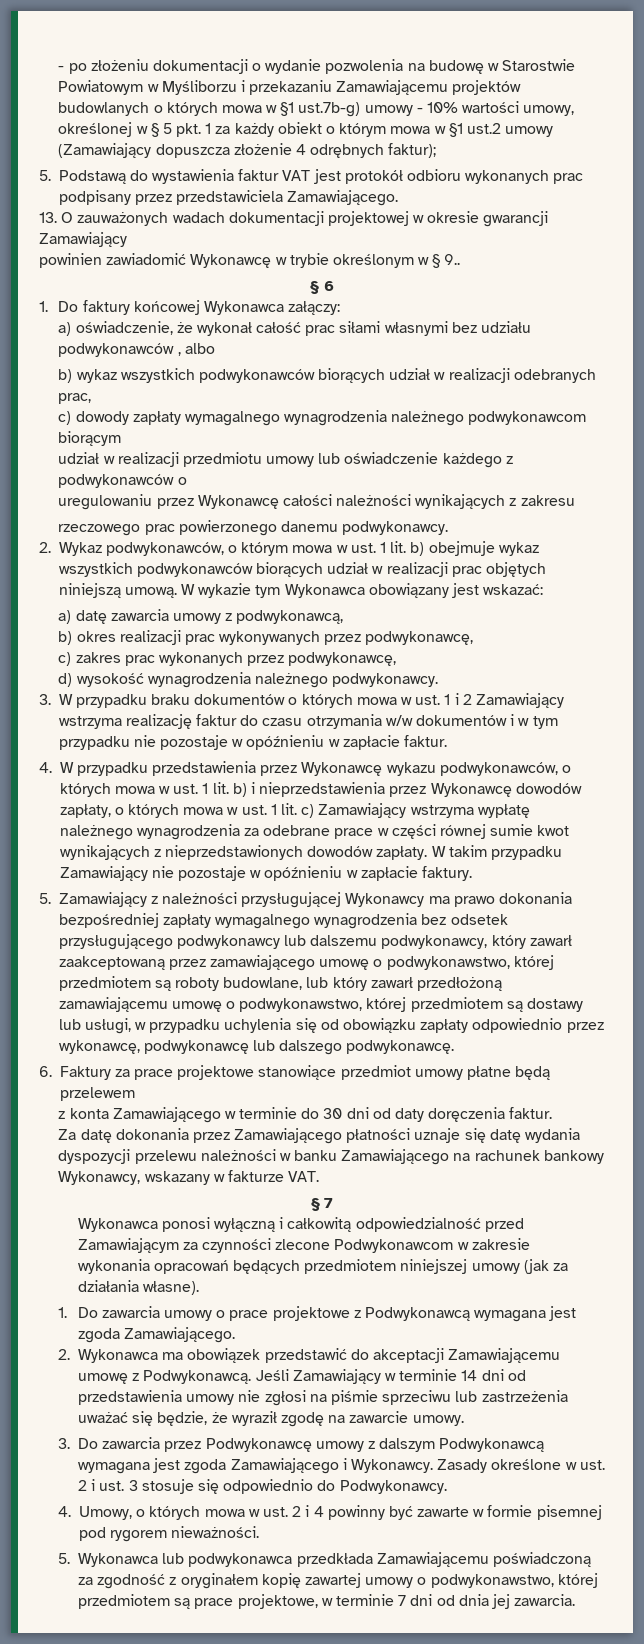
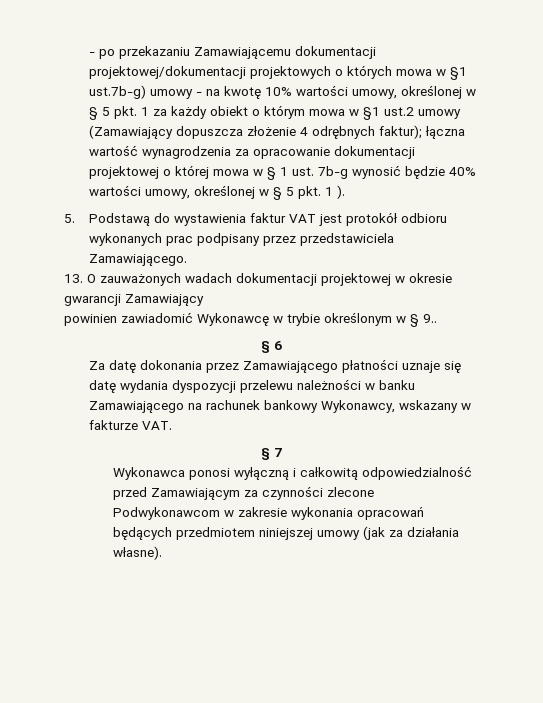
- - po złożeniu dokumentacji o wydanie pozwolenia na budowę w Starostwie Powiatowym w Myśliborzu i przekazaniu Zamawiającemu projektów budowlanych o których mowa w §1 ust.7b-g) umowy - 10% wartości umowy, określonej w § 5 pkt. 1 za każdy obiekt o którym mowa w §1 ust.2 umowy (Zamawiający dopuszcza złożenie 4 odrębnych faktur);
+ - po przekazaniu Zamawiającemu dokumentacji projektowej/dokumentacji projektowych o których mowa w §1 ust.7b-g) umowy - na kwotę 10% wartości umowy, określonej w § 5 pkt. 1 za każdy obiekt o którym mowa w §1 ust.2 umowy (Zamawiający dopuszcza złożenie 4 odrębnych faktur); łączna wartość wynagrodzenia za opracowanie dokumentacji projektowej o której mowa w § 1 ust. 7b-g wynosić będzie 40% wartości umowy, określonej w § 5 pkt. 1 ).
- 1. Do faktury końcowej Wykonawca załączy:
- a) oświadczenie, że wykonał całość prac siłami własnymi bez udziału podwykonawców , albo
- b) wykaz wszystkich podwykonawców biorących udział w realizacji odebranych prac,
- c) dowody zapłaty wymagalnego wynagrodzenia należnego podwykonawcom biorącym
- udział w realizacji przedmiotu umowy lub oświadczenie każdego z podwykonawców o
- uregulowaniu przez Wykonawcę całości należności wynikających z zakresu
- rzeczowego prac powierzonego danemu podwykonawcy.
- 2. Wykaz podwykonawców, o którym mowa w ust. 1 lit. b) obejmuje wykaz wszystkich podwykonawców biorących udział w realizacji prac objętych niniejszą umową. W wykazie tym Wykonawca obowiązany jest wskazać:
- a) datę zawarcia umowy z podwykonawcą,
- b) okres realizacji prac wykonywanych przez podwykonawcę,
- c) zakres prac wykonanych przez podwykonawcę,
- d) wysokość wynagrodzenia należnego podwykonawcy.
- 3. W przypadku braku dokumentów o których mowa w ust. 1 i 2 Zamawiający wstrzyma realizację faktur do czasu otrzymania w/w dokumentów i w tym przypadku nie pozostaje w opóźnieniu w zapłacie faktur.
- 4. W przypadku przedstawienia przez Wykonawcę wykazu podwykonawców, o których mowa w ust. 1 lit. b) i nieprzedstawienia przez Wykonawcę dowodów zapłaty, o których mowa w ust. 1 lit. c) Zamawiający wstrzyma wypłatę należnego wynagrodzenia za odebrane prace w części równej sumie kwot wynikających z nieprzedstawionych dowodów zapłaty. W takim przypadku Zamawiający nie pozostaje w opóźnieniu w zapłacie faktury.
- 5. Zamawiający z należności przysługującej Wykonawcy ma prawo dokonania bezpośredniej zapłaty wymagalnego wynagrodzenia bez odsetek przysługującego podwykonawcy lub dalszemu podwykonawcy, który zawarł zaakceptowaną przez zamawiającego umowę o podwykonawstwo, której przedmiotem są roboty budowlane, lub który zawarł przedłożoną zamawiającemu umowę o podwykonawstwo, której przedmiotem są dostawy lub usługi, w przypadku uchylenia się od obowiązku zapłaty odpowiednio przez wykonawcę, podwykonawcę lub dalszego podwykonawcę.
- 6. Faktury za prace projektowe stanowiące przedmiot umowy płatne będą przelewem
- z konta Zamawiającego w terminie do 30 dni od daty doręczenia faktur.
- 1. Do zawarcia umowy o prace projektowe z Podwykonawcą wymagana jest zgoda Zamawiającego.
- 2. Wykonawca ma obowiązek przedstawić do akceptacji Zamawiającemu umowę z Podwykonawcą. Jeśli Zamawiający w terminie 14 dni od przedstawienia umowy nie zgłosi na piśmie sprzeciwu lub zastrzeżenia uważać się będzie, że wyraził zgodę na zawarcie umowy.
- 3. Do zawarcia przez Podwykonawcę umowy z dalszym Podwykonawcą wymagana jest zgoda Zamawiającego i Wykonawcy. Zasady określone w ust. 2 i ust. 3 stosuje się odpowiednio do Podwykonawcy.
- 4. Umowy, o których mowa w ust. 2 i 4 powinny być zawarte w formie pisemnej pod rygorem nieważności.
- 5. Wykonawca lub podwykonawca przedkłada Zamawiającemu poświadczoną za zgodność z oryginałem kopię zawartej umowy o podwykonawstwo, której przedmiotem są prace projektowe, w terminie 7 dni od dnia jej zawarcia.

